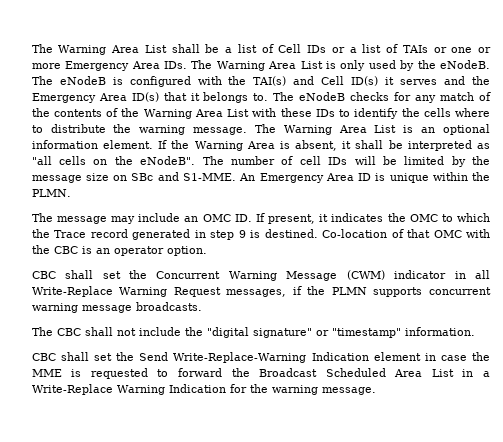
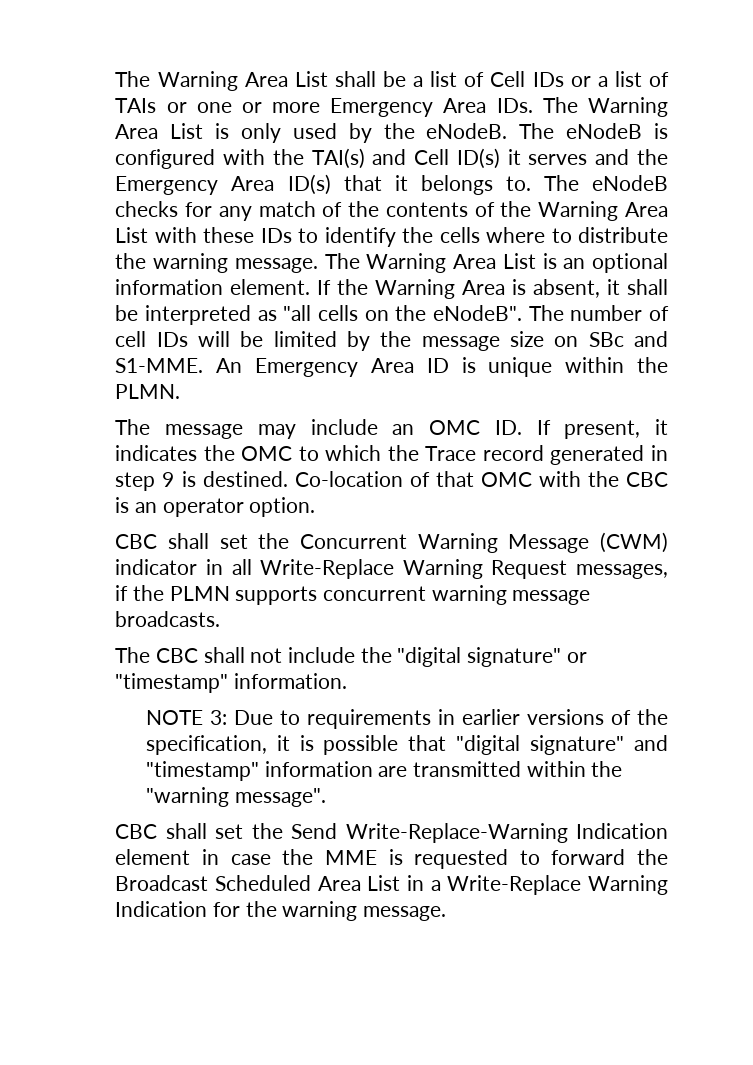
+ NOTE 3: Due to requirements in earlier versions of the specification, it is possible that "digital signature" and "timestamp" information are transmitted within the "warning message".

